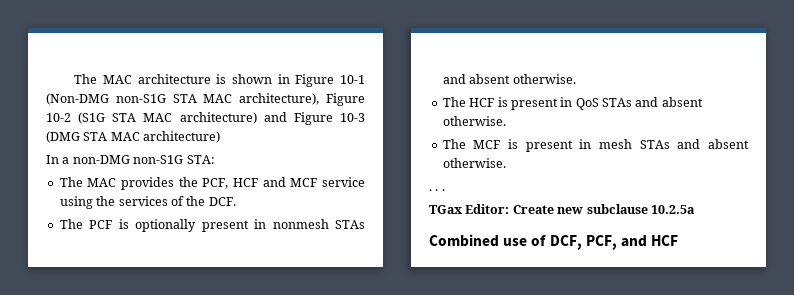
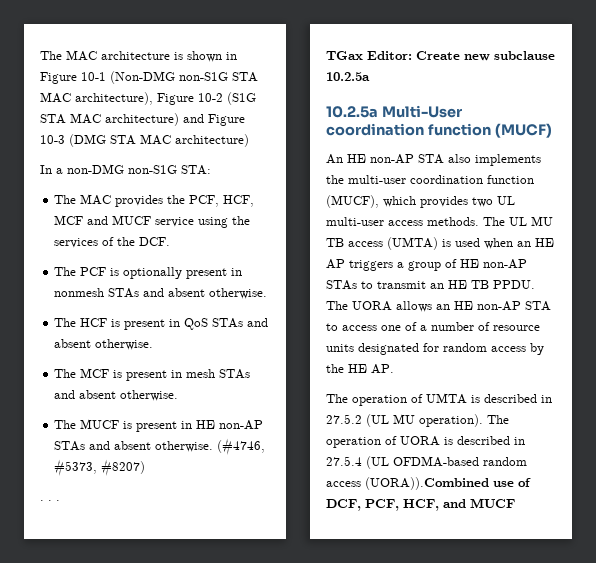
- The MAC provides the PCF, HCF and MCF service using the services of the DCF.
+ The MAC provides the PCF, HCF, MCF and MUCF service using the services of the DCF.
+ The MUCF is present in HE non-AP STAs and absent otherwise. (#4746, #5373, #8207)
- Combined use of DCF, PCF, and HCF
+ 10.2.5a Multi-User coordination function (MUCF)
+ An HE non-AP STA also implements the multi-user coordination function (MUCF), which provides two UL multi-user access methods. The UL MU TB access (UMTA) is used when an HE AP triggers a group of HE non-AP STAs to transmit an HE TB PPDU. The UORA allows an HE non-AP STA to access one of a number of resource units designated for random access by the HE AP.
+ The operation of UMTA is described in 27.5.2 (UL MU operation). The operation of UORA is described in 27.5.4 (UL OFDMA-based random access (UORA)).Combined use of DCF, PCF, HCF, and MUCF

